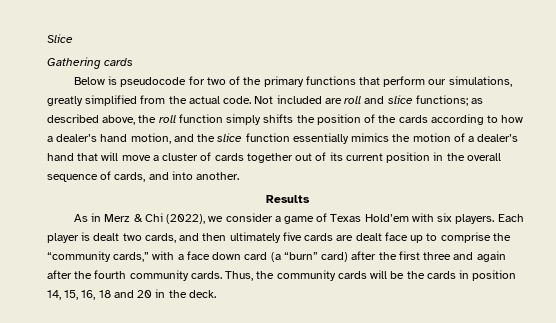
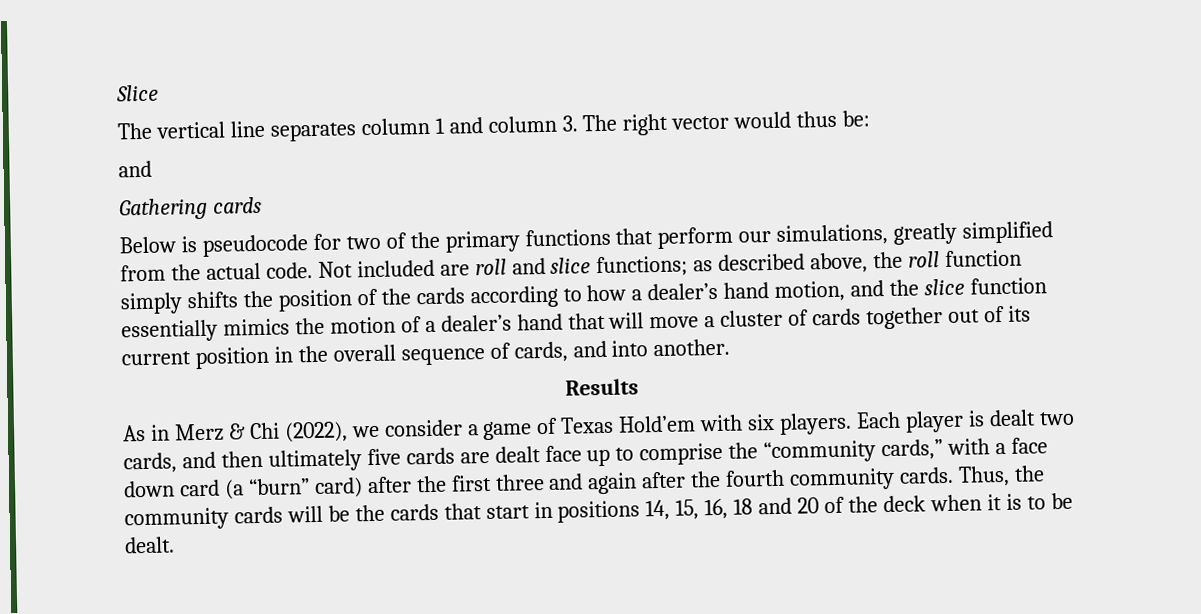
+ The vertical line separates column 1 and column 3. The right vector would thus be:
+ and
- Thus, the community cards will be the cards in position 14, 15, 16, 18 and 20 in the deck.
+ Thus, the community cards will be the cards that start in positions 14, 15, 16, 18 and 20 of the deck when it is to be dealt.

